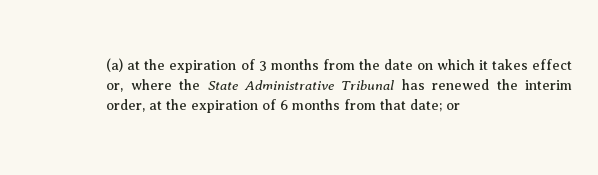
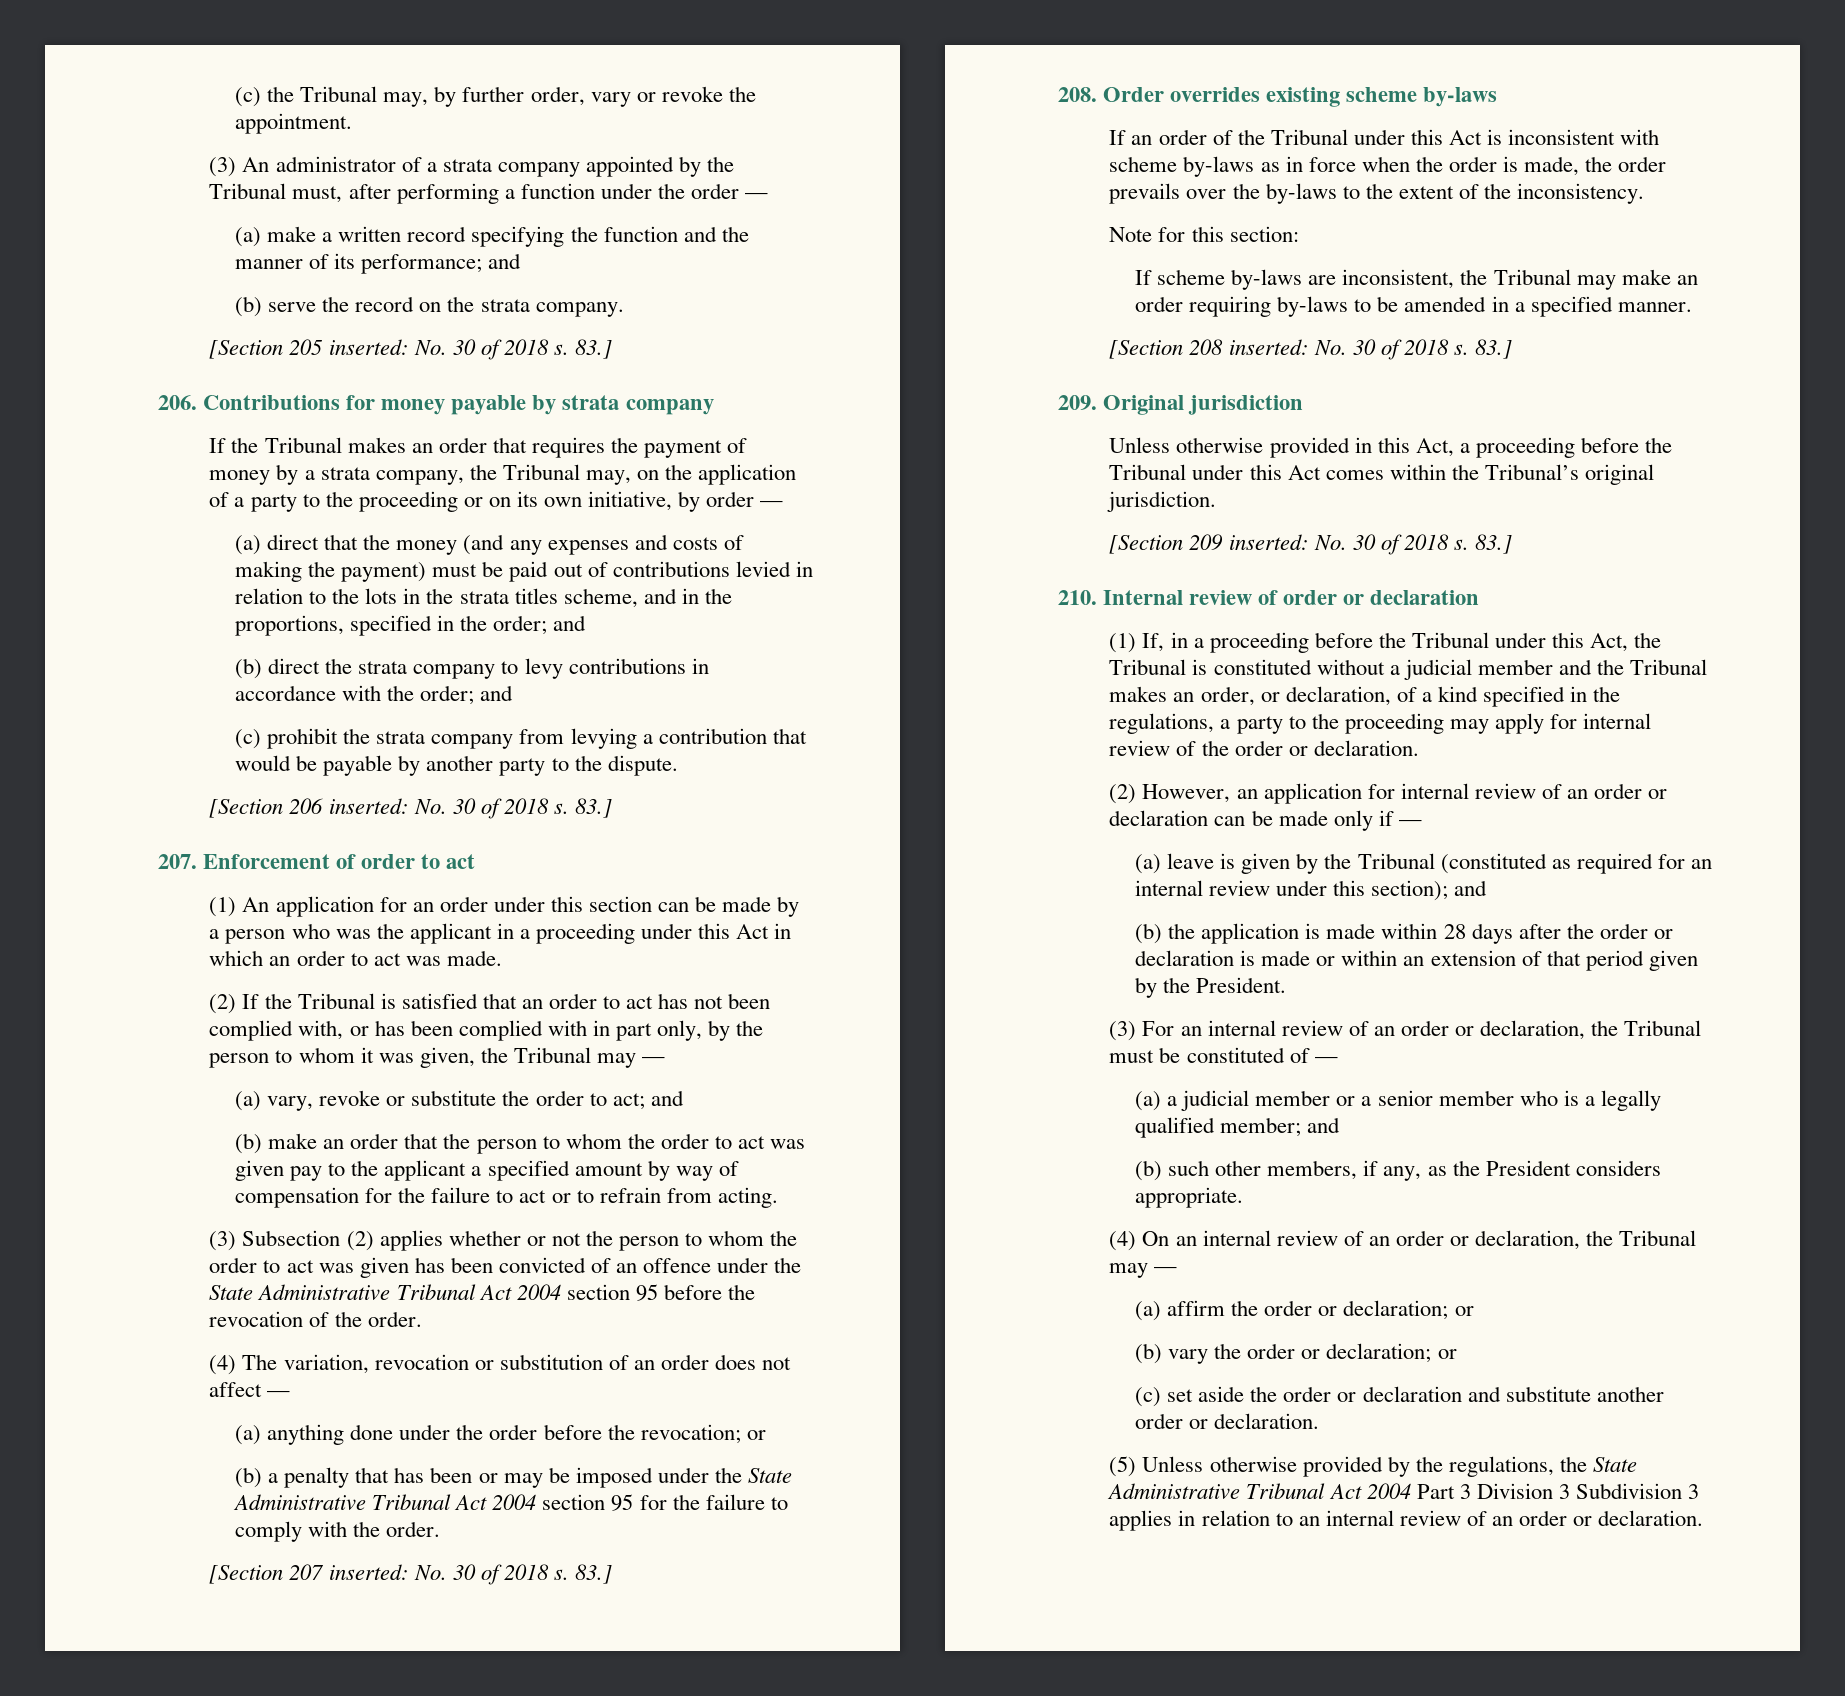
- (a) at the expiration of 3 months from the date on which it takes effect or, where the State Administrative Tribunal has renewed the interim order, at the expiration of 6 months from that date; or
+ (c) the Tribunal may, by further order, vary or revoke the appointment.
+ (3) An administrator of a strata company appointed by the Tribunal must, after performing a function under the order —
+ (a) make a written record specifying the function and the manner of its performance; and
+ (b) serve the record on the strata company.
+ [Section 205 inserted: No. 30 of 2018 s. 83.]
+ 206. Contributions for money payable by strata company
+ If the Tribunal makes an order that requires the payment of money by a strata company, the Tribunal may, on the application of a party to the proceeding or on its own initiative, by order —
+ (a) direct that the money (and any expenses and costs of making the payment) must be paid out of contributions levied in relation to the lots in the strata titles scheme, and in the proportions, specified in the order; and
+ (b) direct the strata company to levy contributions in accordance with the order; and
+ (c) prohibit the strata company from levying a contribution that would be payable by another party to the dispute.
+ [Section 206 inserted: No. 30 of 2018 s. 83.]
+ 207. Enforcement of order to act
+ (1) An application for an order under this section can be made by a person who was the applicant in a proceeding under this Act in which an order to act was made.
+ (2) If the Tribunal is satisfied that an order to act has not been complied with, or has been complied with in part only, by the person to whom it was given, the Tribunal may —
+ (a) vary, revoke or substitute the order to act; and
+ (b) make an order that the person to whom the order to act was given pay to the applicant a specified amount by way of compensation for the failure to act or to refrain from acting.
+ (3) Subsection (2) applies whether or not the person to whom the order to act was given has been convicted of an offence under the State Administrative Tribunal Act 2004 section 95 before the revocation of the order.
+ (4) The variation, revocation or substitution of an order does not affect —
+ (a) anything done under the order before the revocation; or
+ (b) a penalty that has been or may be imposed under the State Administrative Tribunal Act 2004 section 95 for the failure to comply with the order.
+ [Section 207 inserted: No. 30 of 2018 s. 83.]
+ 208. Order overrides existing scheme by-laws
+ If an order of the Tribunal under this Act is inconsistent with scheme by-laws as in force when the order is made, the order prevails over the by-laws to the extent of the inconsistency.
+ Note for this section:
+ If scheme by-laws are inconsistent, the Tribunal may make an order requiring by-laws to be amended in a specified manner.
+ [Section 208 inserted: No. 30 of 2018 s. 83.]
+ 209. Original jurisdiction
+ Unless otherwise provided in this Act, a proceeding before the Tribunal under this Act comes within the Tribunal’s original jurisdiction.
+ [Section 209 inserted: No. 30 of 2018 s. 83.]
+ 210. Internal review of order or declaration
+ (1) If, in a proceeding before the Tribunal under this Act, the Tribunal is constituted without a judicial member and the Tribunal makes an order, or declaration, of a kind specified in the regulations, a party to the proceeding may apply for internal review of the order or declaration.
+ (2) However, an application for internal review of an order or declaration can be made only if —
+ (a) leave is given by the Tribunal (constituted as required for an internal review under this section); and
+ (b) the application is made within 28 days after the order or declaration is made or within an extension of that period given by the President.
+ (3) For an internal review of an order or declaration, the Tribunal must be constituted of —
+ (a) a judicial member or a senior member who is a legally qualified member; and
+ (b) such other members, if any, as the President considers appropriate.
+ (4) On an internal review of an order or declaration, the Tribunal may —
+ (a) affirm the order or declaration; or
+ (b) vary the order or declaration; or
+ (c) set aside the order or declaration and substitute another order or declaration.
+ (5) Unless otherwise provided by the regulations, the State Administrative Tribunal Act 2004 Part 3 Division 3 Subdivision 3 applies in relation to an internal review of an order or declaration.

